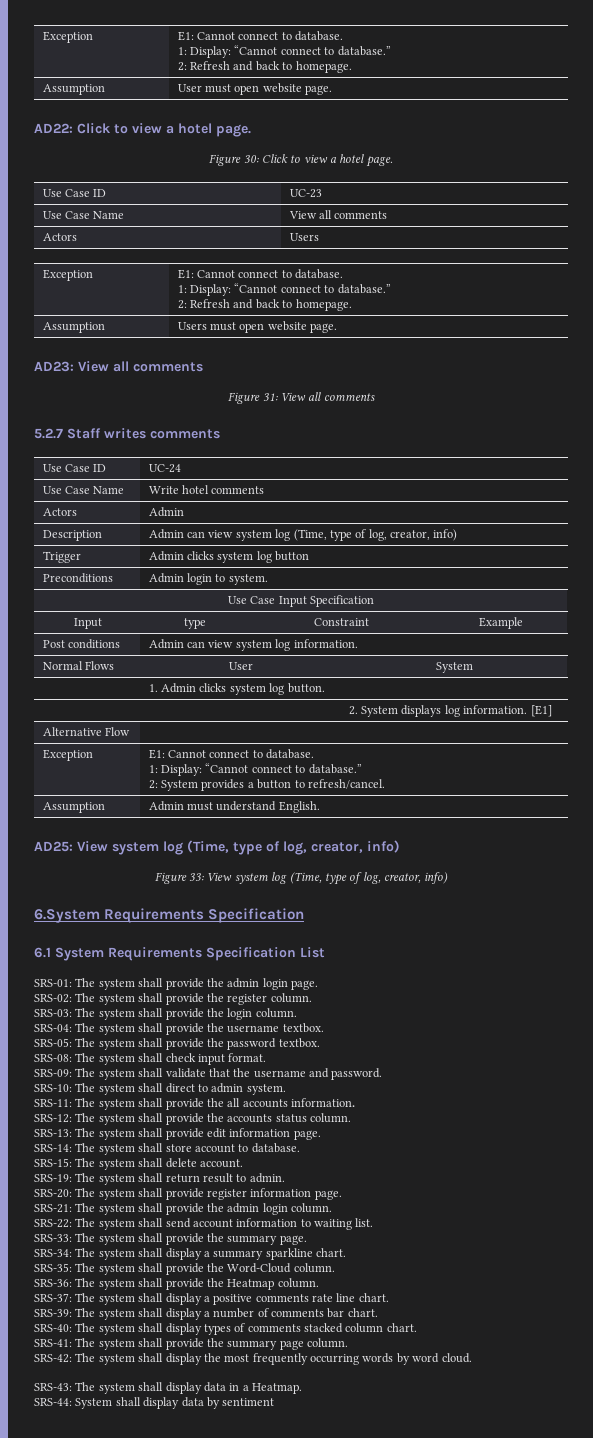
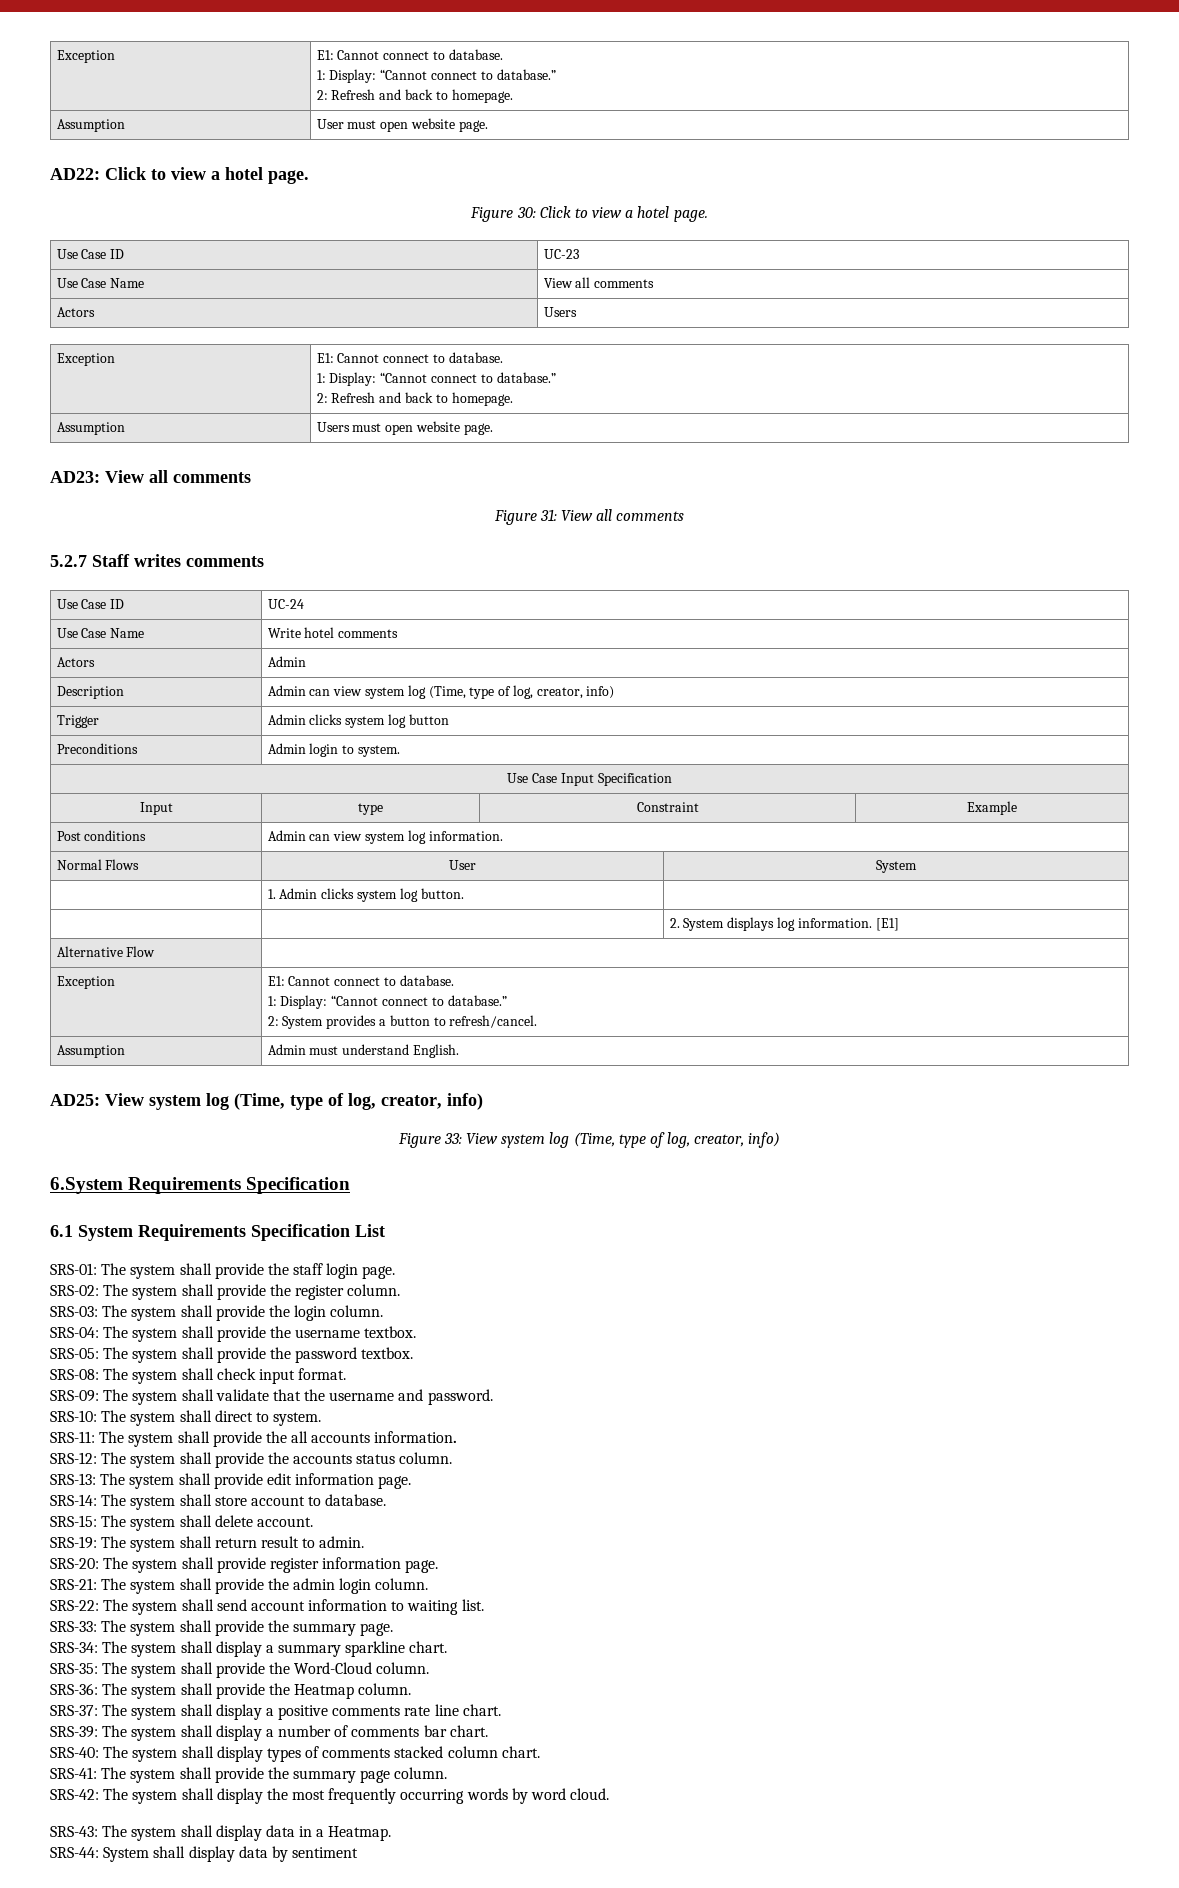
- SRS-01: The system shall provide the admin login page.
+ SRS-01: The system shall provide the staff login page.
- SRS-10: The system shall direct to admin system.
+ SRS-10: The system shall direct to system.

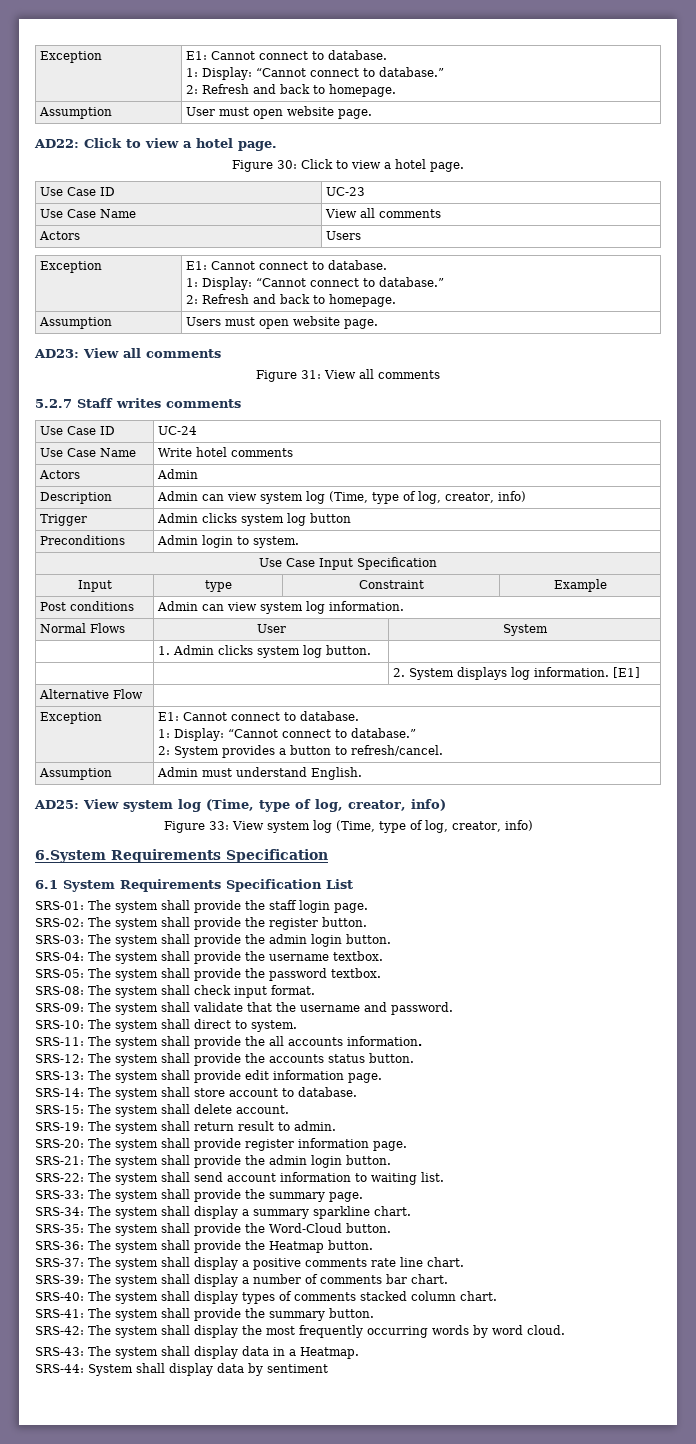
- SRS-02: The system shall provide the register column.
+ SRS-02: The system shall provide the register button.
- SRS-03: The system shall provide the login column.
+ SRS-03: The system shall provide the admin login button.
- SRS-12: The system shall provide the accounts status column.
+ SRS-12: The system shall provide the accounts status button.
- SRS-21: The system shall provide the admin login column.
+ SRS-21: The system shall provide the admin login button.
- SRS-35: The system shall provide the Word-Cloud column.
+ SRS-35: The system shall provide the Word-Cloud button.
- SRS-36: The system shall provide the Heatmap column.
+ SRS-36: The system shall provide the Heatmap button.
- SRS-41: The system shall provide the summary page column.
+ SRS-41: The system shall provide the summary button.

